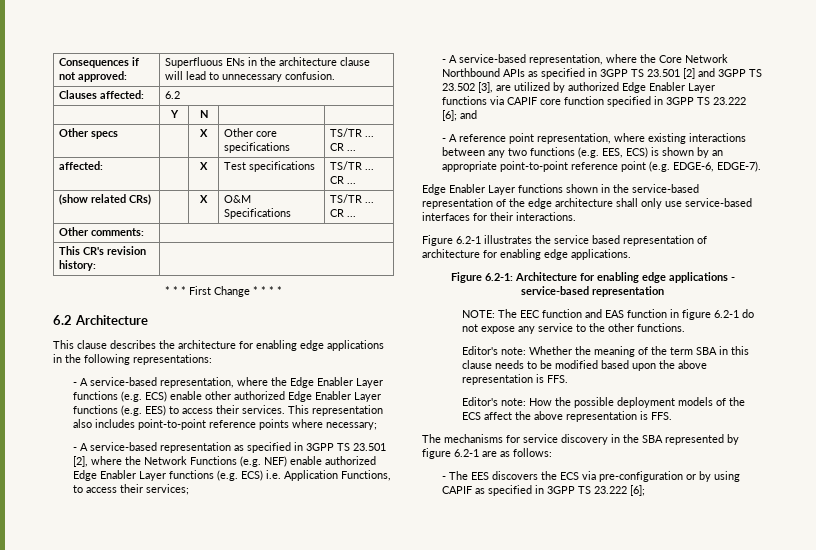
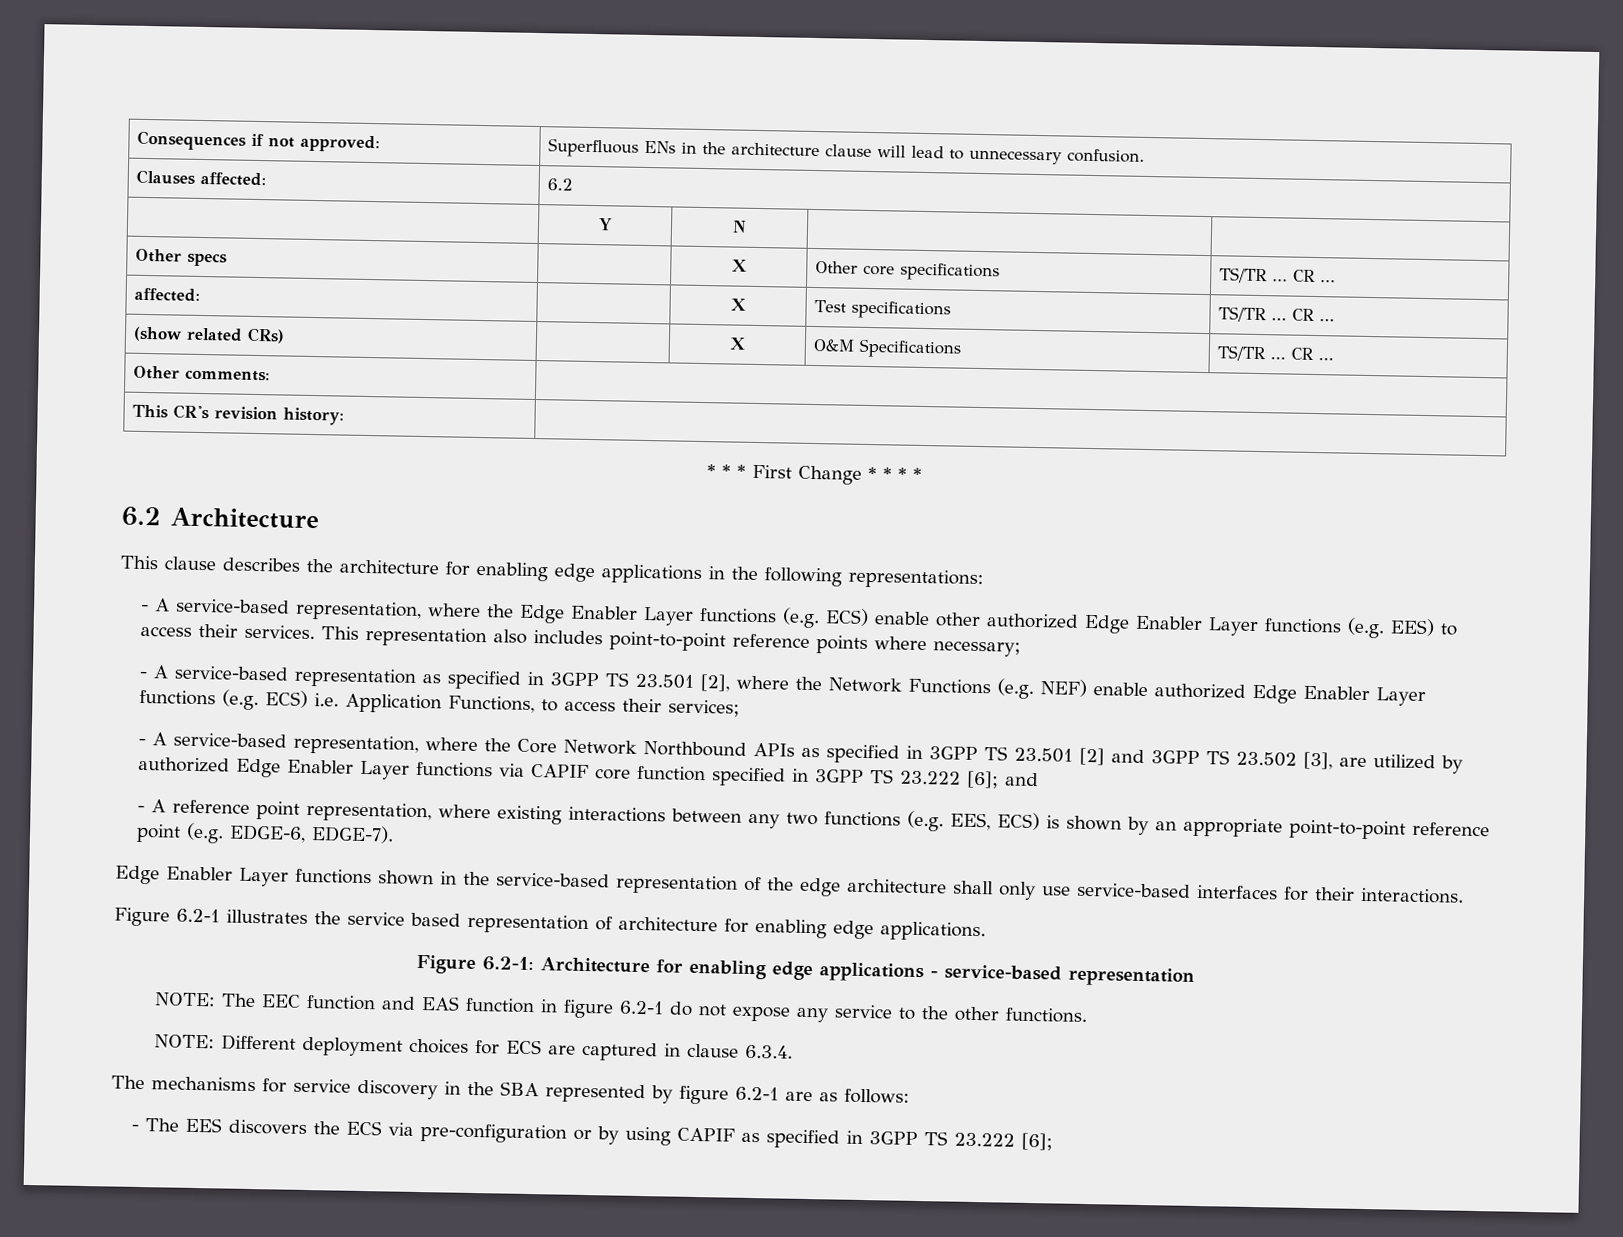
- Editor's note: Whether the meaning of the term SBA in this clause needs to be modified based upon the above representation is FFS.
- Editor's note: How the possible deployment models of the ECS affect the above representation is FFS.
+ NOTE: Different deployment choices for ECS are captured in clause 6.3.4.

